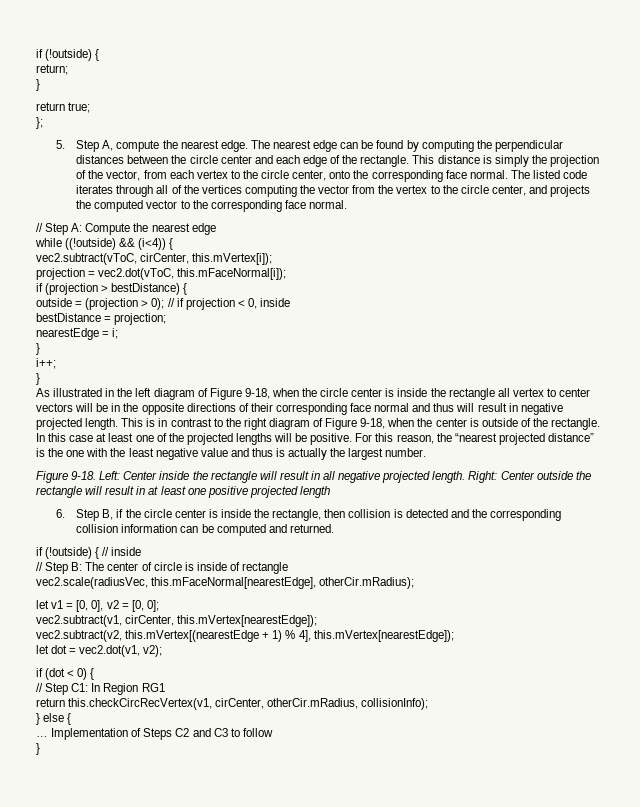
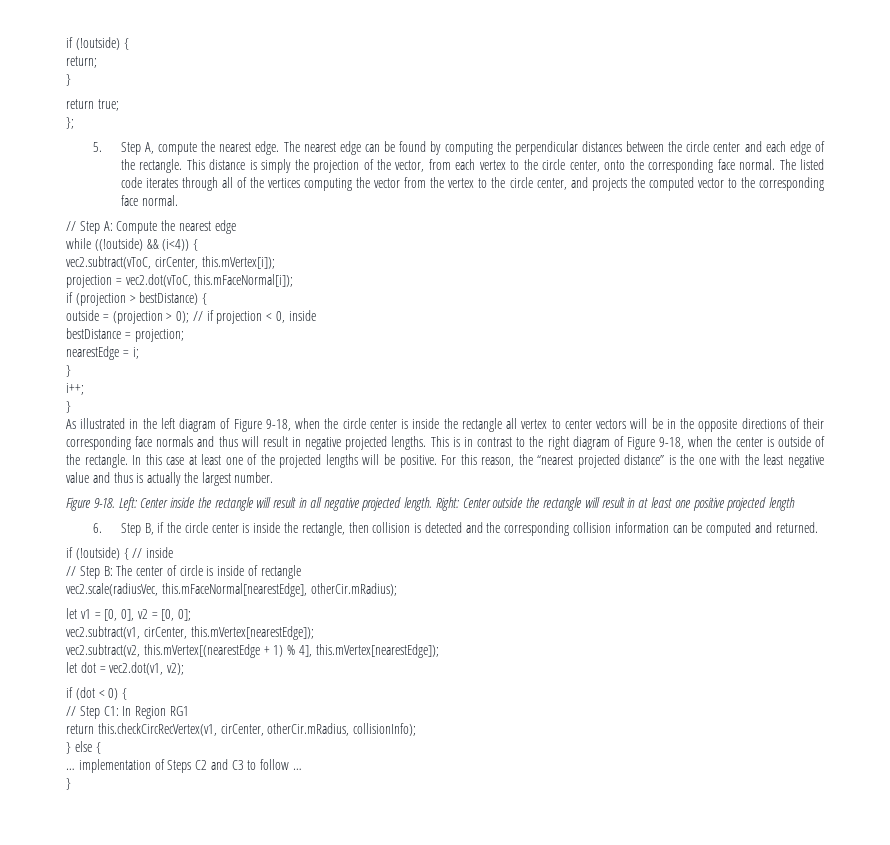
- As illustrated in the left diagram of Figure 9-18, when the circle center is inside the rectangle all vertex to center vectors will be in the opposite directions of their corresponding face normal and thus will result in negative projected length.
+ As illustrated in the left diagram of Figure 9-18, when the circle center is inside the rectangle all vertex to center vectors will be in the opposite directions of their corresponding face normals and thus will result in negative projected lengths.
- … Implementation of Steps C2 and C3 to follow
+ … implementation of Steps C2 and C3 to follow …

